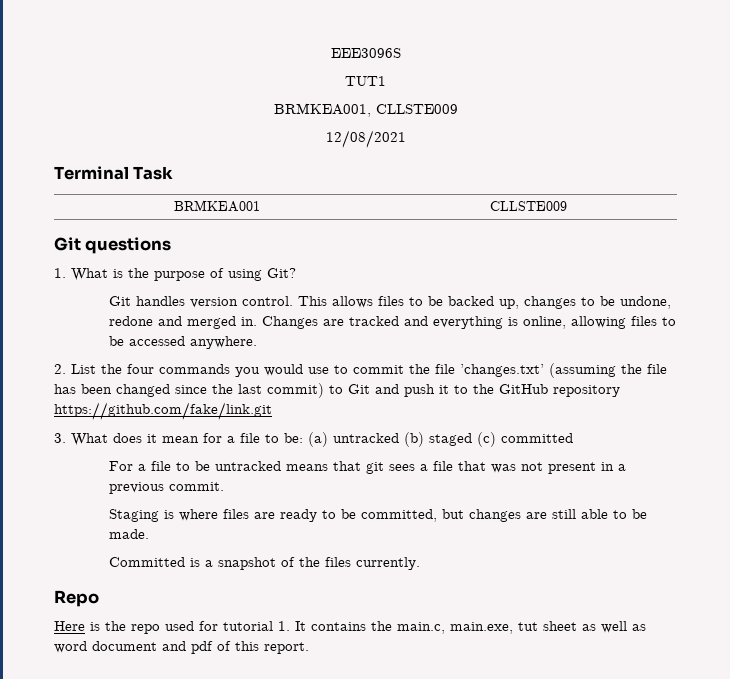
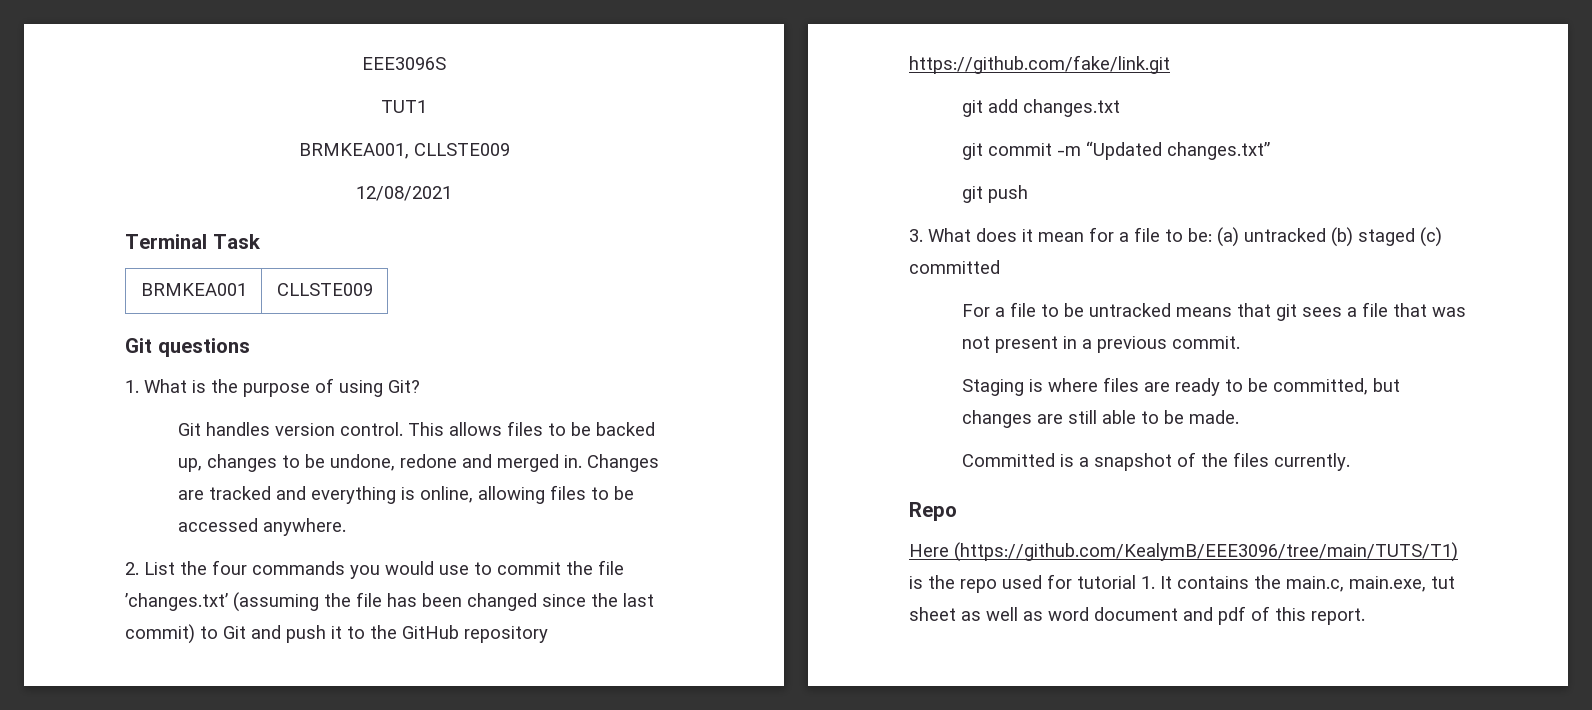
+ git add changes.txt
+ git commit -m “Updated changes.txt”
+ git push
- Here is the repo used for tutorial 1. It contains the main.c, main.exe, tut sheet as well as word document and pdf of this report.
+ Here (https://github.com/KealymB/EEE3096/tree/main/TUTS/T1) is the repo used for tutorial 1. It contains the main.c, main.exe, tut sheet as well as word document and pdf of this report.

